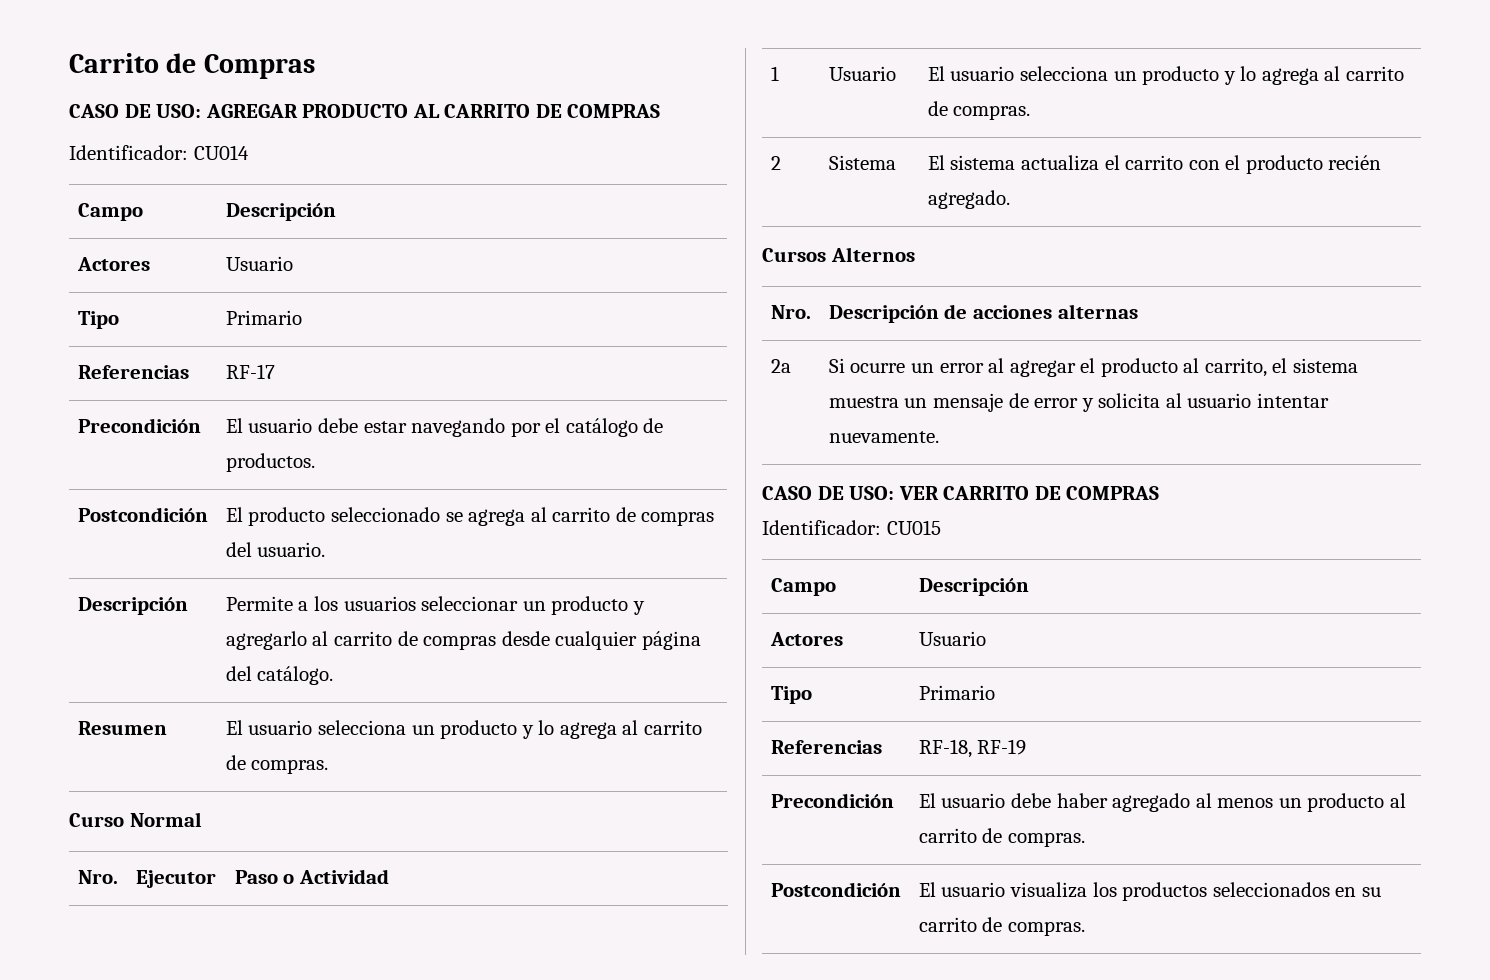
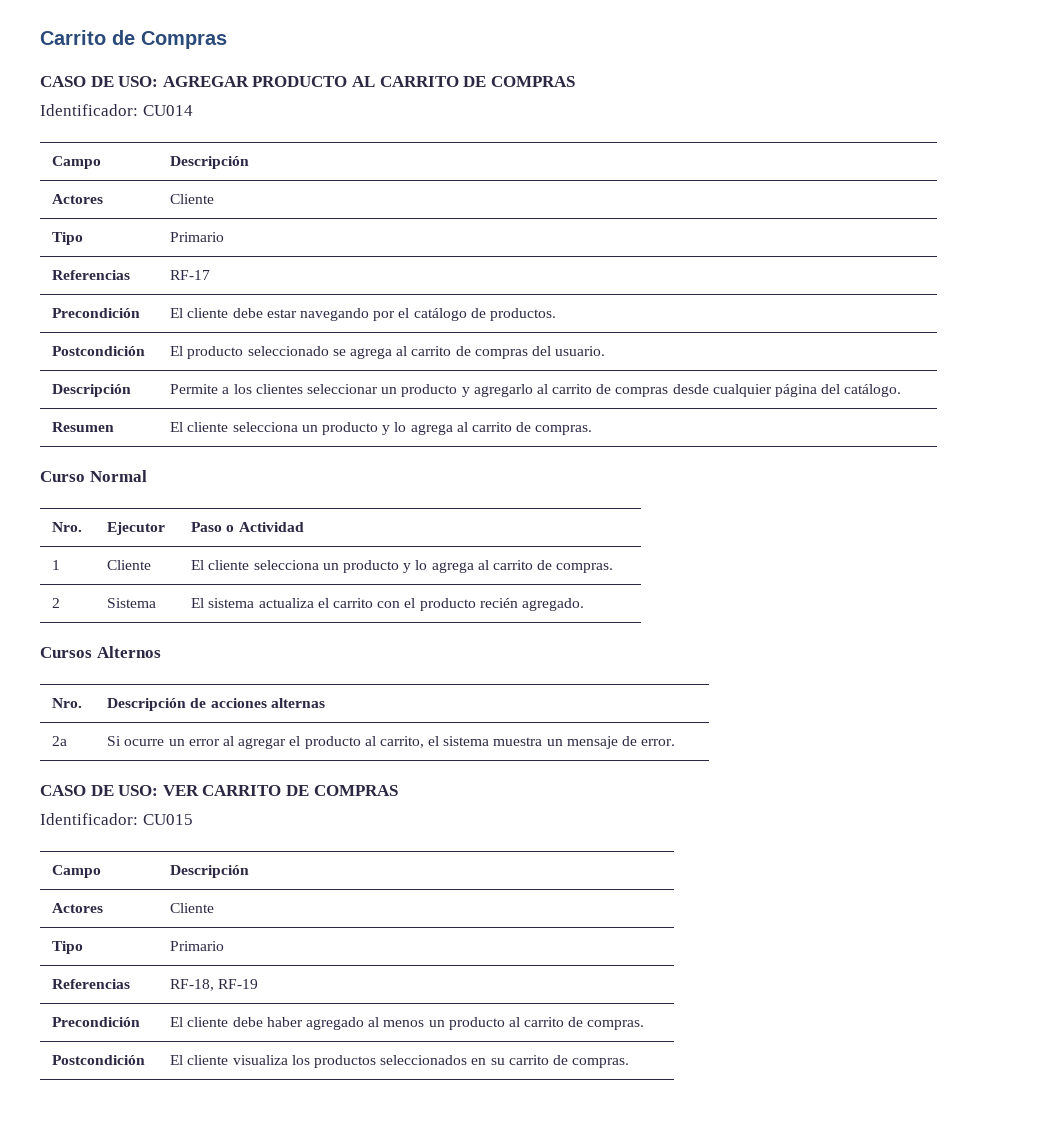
  Identificador: CU014
  Campo | Descripción
- Actores | Usuario
+ Actores | Cliente
- Precondición | El usuario debe estar navegando por el catálogo de productos.
+ Precondición | El cliente debe estar navegando por el catálogo de productos.
- Descripción | Permite a los usuarios seleccionar un producto y agregarlo al carrito de compras desde cualquier página del catálogo.
+ Descripción | Permite a los clientes seleccionar un producto y agregarlo al carrito de compras desde cualquier página del catálogo.
- Resumen | El usuario selecciona un producto y lo agrega al carrito de compras.
+ Resumen | El cliente selecciona un producto y lo agrega al carrito de compras.
- 1 | Usuario | El usuario selecciona un producto y lo agrega al carrito de compras.
+ 1 | Cliente | El cliente selecciona un producto y lo agrega al carrito de compras.
- 2a | Si ocurre un error al agregar el producto al carrito, el sistema muestra un mensaje de error y solicita al usuario intentar nuevamente.
+ 2a | Si ocurre un error al agregar el producto al carrito, el sistema muestra un mensaje de error.
  Identificador: CU015
  Campo | Descripción
- Actores | Usuario
+ Actores | Cliente
- Precondición | El usuario debe haber agregado al menos un producto al carrito de compras.
+ Precondición | El cliente debe haber agregado al menos un producto al carrito de compras.
- Postcondición | El usuario visualiza los productos seleccionados en su carrito de compras.
+ Postcondición | El cliente visualiza los productos seleccionados en su carrito de compras.

